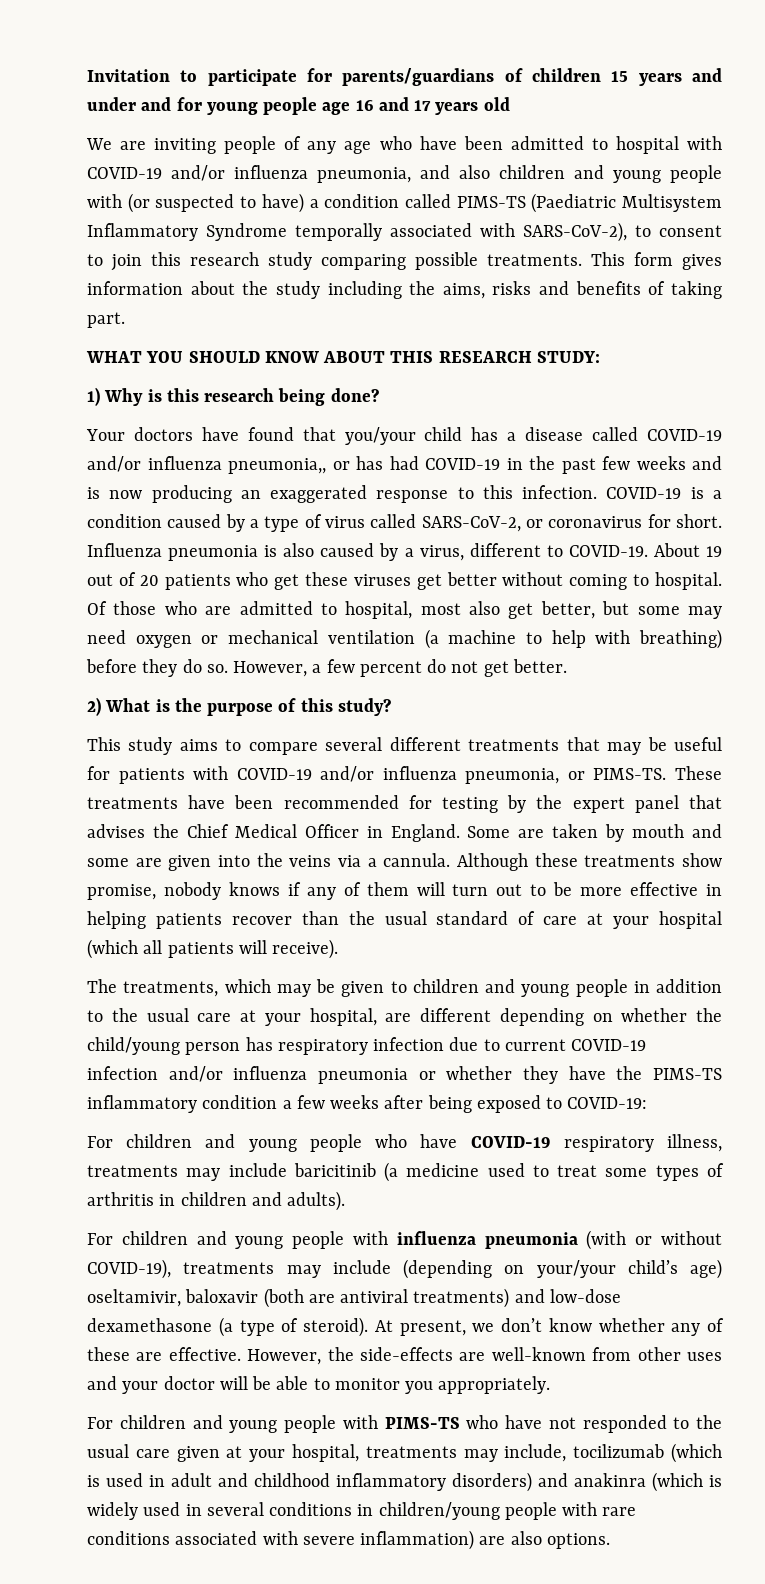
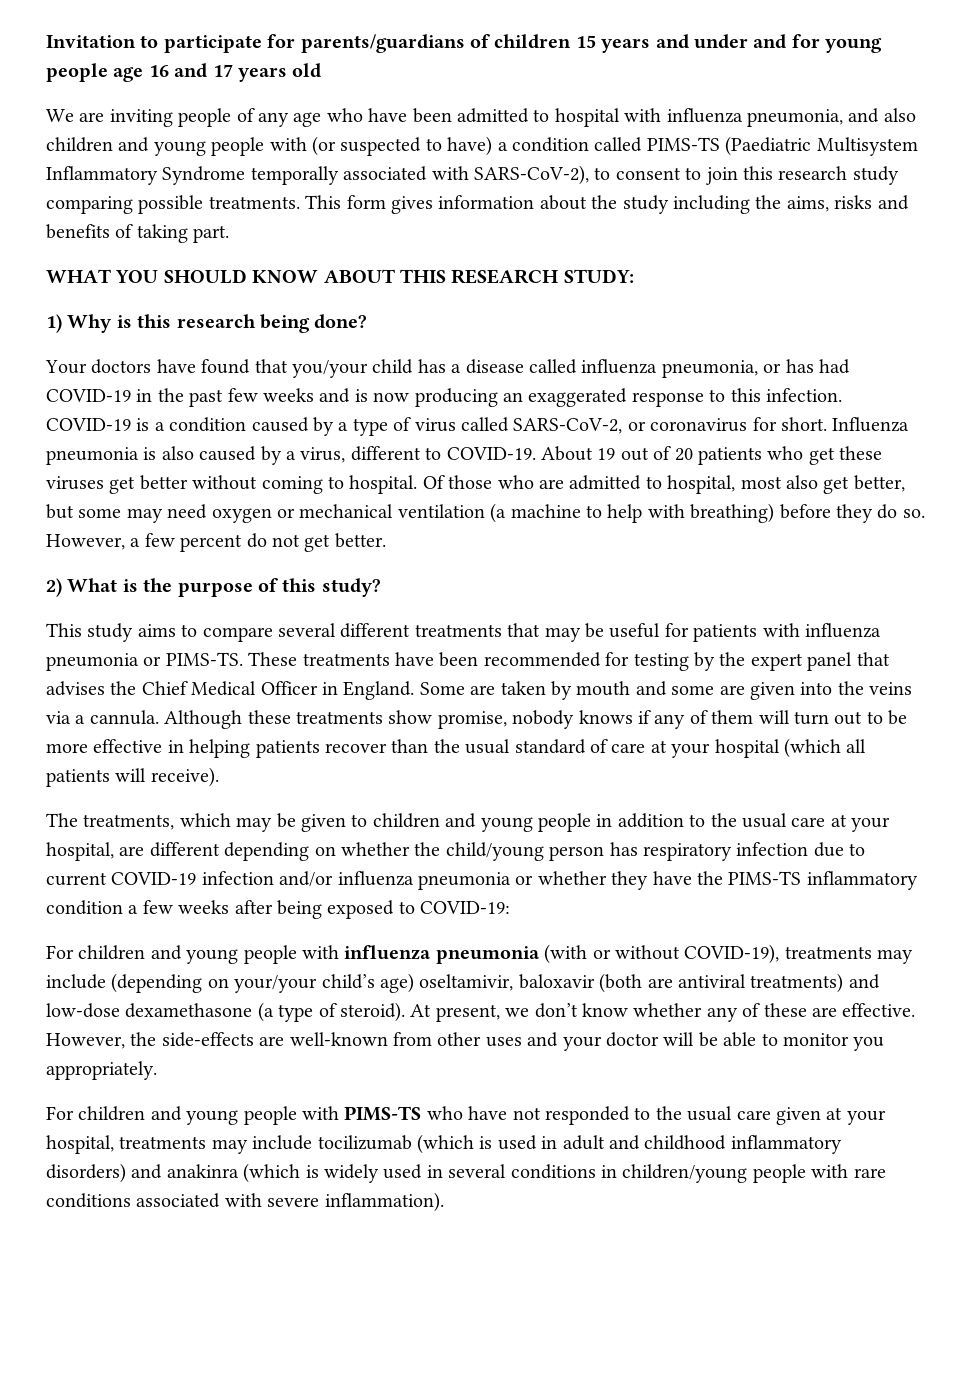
- We are inviting people of any age who have been admitted to hospital with COVID-19 and/or influenza pneumonia, and also children and young people with (or suspected to have) a condition called PIMS-TS (Paediatric Multisystem Inflammatory Syndrome temporally associated with SARS-CoV-2), to consent to join this research study comparing possible treatments.
+ We are inviting people of any age who have been admitted to hospital with influenza pneumonia, and also children and young people with (or suspected to have) a condition called PIMS-TS (Paediatric Multisystem Inflammatory Syndrome temporally associated with SARS-CoV-2), to consent to join this research study comparing possible treatments.
- Your doctors have found that you/your child has a disease called COVID-19 and/or influenza pneumonia,, or has had COVID-19 in the past few weeks and is now producing an exaggerated response to this infection.
+ Your doctors have found that you/your child has a disease called influenza pneumonia, or has had COVID-19 in the past few weeks and is now producing an exaggerated response to this infection.
- This study aims to compare several different treatments that may be useful for patients with COVID-19 and/or influenza pneumonia, or PIMS-TS.
+ This study aims to compare several different treatments that may be useful for patients with influenza pneumonia or PIMS-TS.
- For children and young people who have COVID-19 respiratory illness, treatments may include baricitinib (a medicine used to treat some types of arthritis in children and adults).
- For children and young people with PIMS-TS who have not responded to the usual care given at your hospital, treatments may include, tocilizumab (which is used in adult and childhood inflammatory disorders) and anakinra (which is widely used in several conditions in children/young people with rare conditions associated with severe inflammation) are also options.
+ For children and young people with PIMS-TS who have not responded to the usual care given at your hospital, treatments may include tocilizumab (which is used in adult and childhood inflammatory disorders) and anakinra (which is widely used in several conditions in children/young people with rare conditions associated with severe inflammation).

